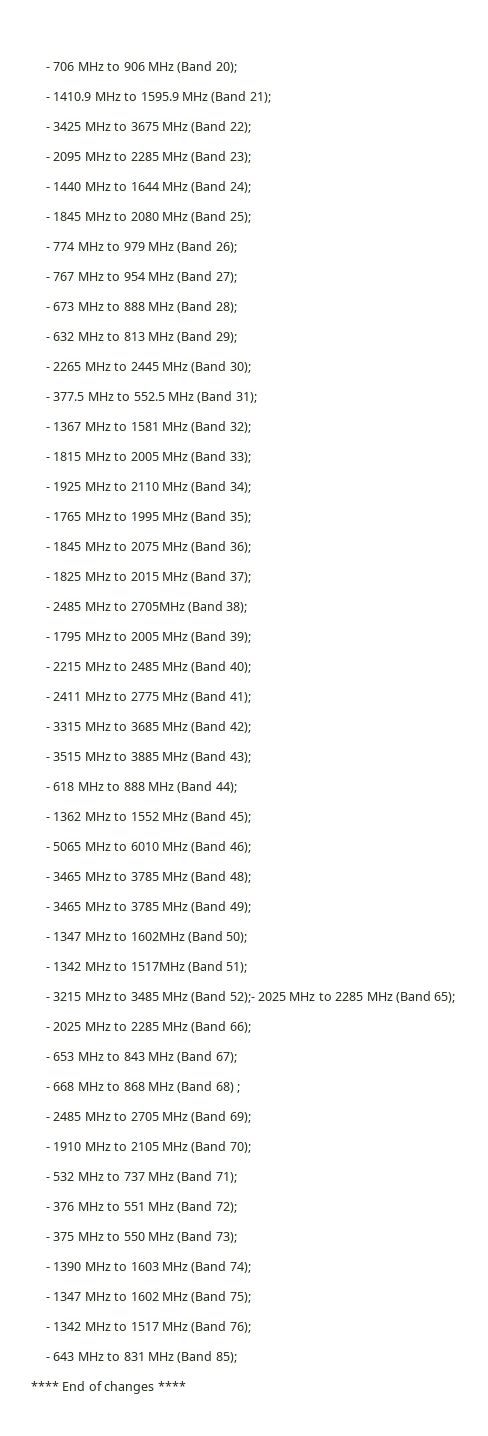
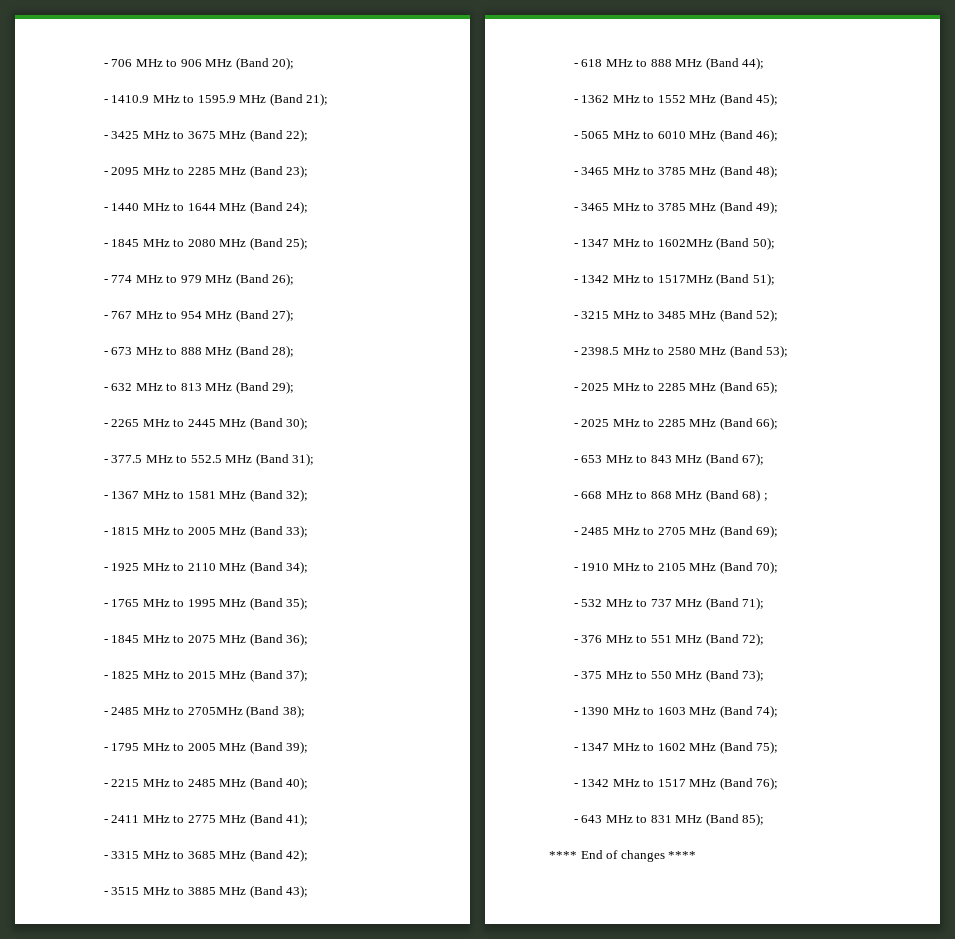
- - 3215 MHz to 3485 MHz (Band 52);- 2025 MHz to 2285 MHz (Band 65);
+ - 3215 MHz to 3485 MHz (Band 52);
+ - 2398.5 MHz to 2580 MHz (Band 53);
+ - 2025 MHz to 2285 MHz (Band 65);

